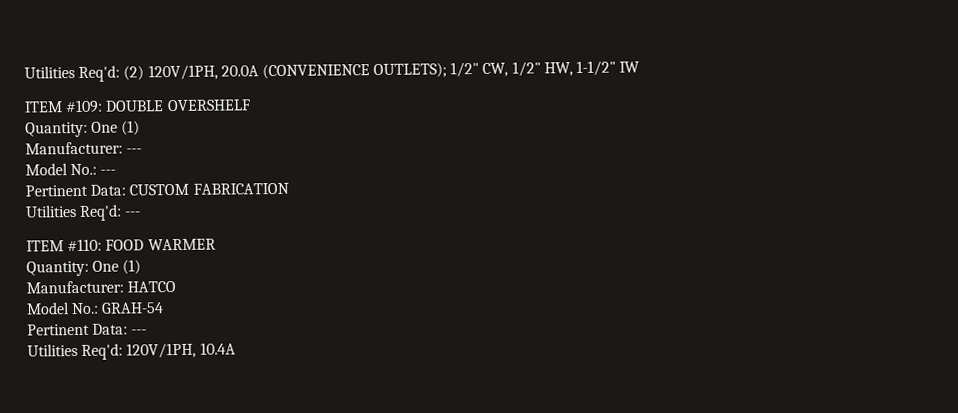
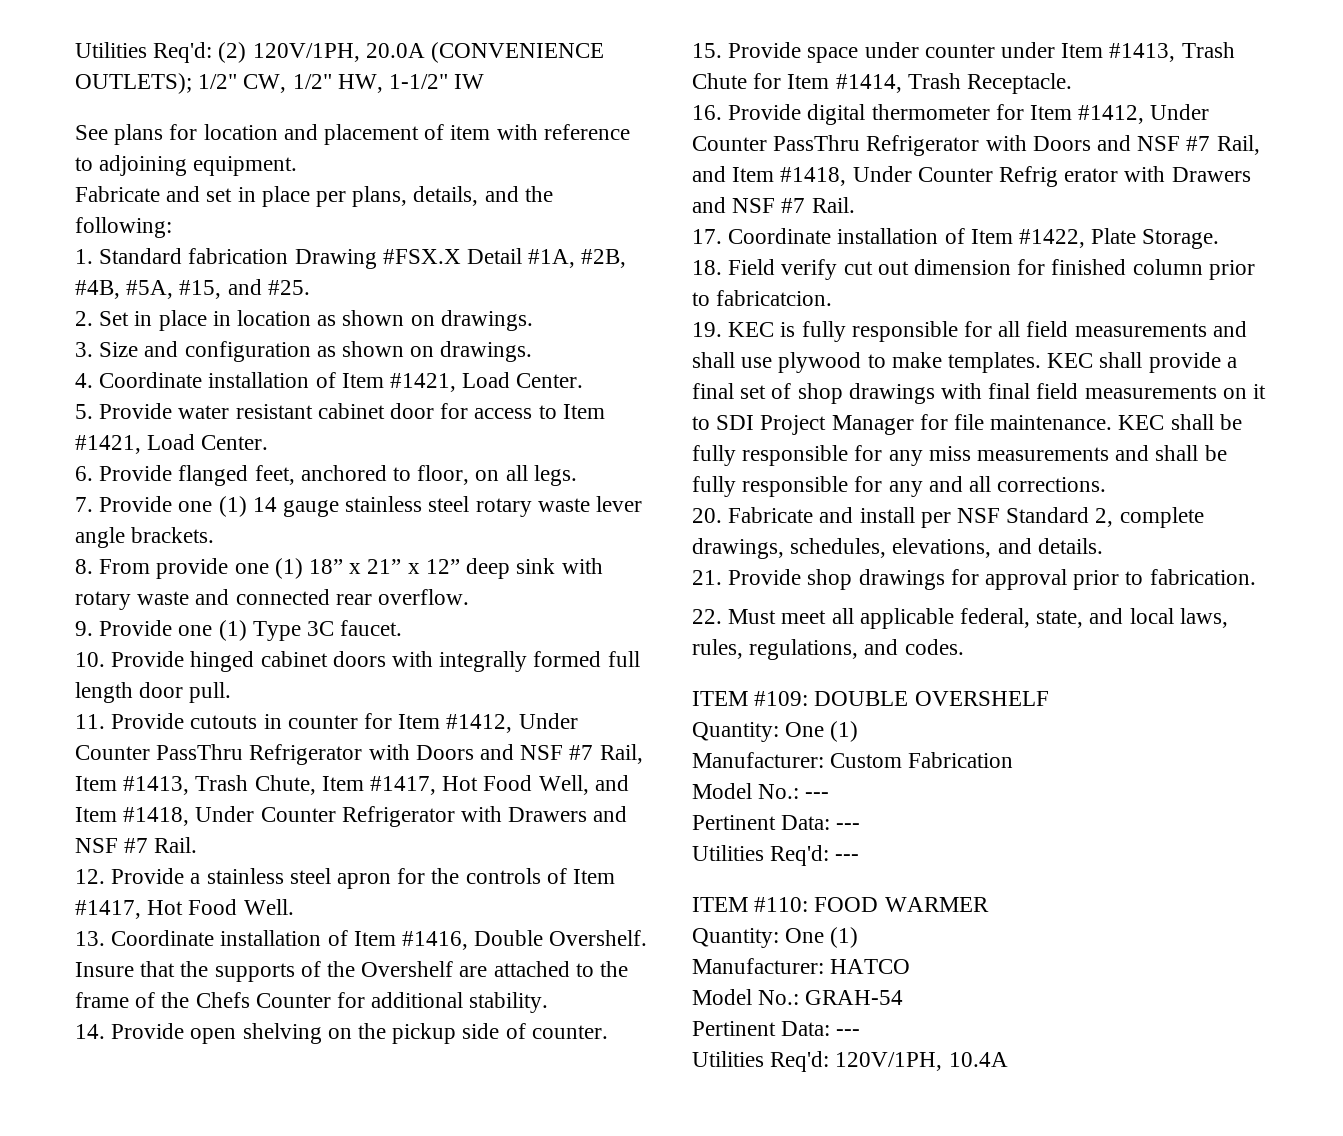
+ See plans for location and placement of item with reference to adjoining equipment.
+ Fabricate and set in place per plans, details, and the following:
+ 1. Standard fabrication Drawing #FSX.X Detail #1A, #2B, #4B, #5A, #15, and #25.
+ 2. Set in place in location as shown on drawings.
+ 3. Size and configuration as shown on drawings.
+ 4. Coordinate installation of Item #1421, Load Center.
+ 5. Provide water resistant cabinet door for access to Item #1421, Load Center.
+ 6. Provide flanged feet, anchored to floor, on all legs.
+ 7. Provide one (1) 14 gauge stainless steel rotary waste lever angle brackets.
+ 8. From provide one (1) 18” x 21” x 12” deep sink with rotary waste and connected rear overflow.
+ 9. Provide one (1) Type 3C faucet.
+ 10. Provide hinged cabinet doors with integrally formed full length door pull.
+ 11. Provide cutouts in counter for Item #1412, Under Counter PassThru Refrigerator with Doors and NSF #7 Rail, Item #1413, Trash Chute, Item #1417, Hot Food Well, and Item #1418, Under Counter Refrigerator with Drawers and NSF #7 Rail.
+ 12. Provide a stainless steel apron for the controls of Item #1417, Hot Food Well.
+ 13. Coordinate installation of Item #1416, Double Overshelf. Insure that the supports of the Overshelf are attached to the frame of the Chefs Counter for additional stability.
+ 14. Provide open shelving on the pickup side of counter.
+ 15. Provide space under counter under Item #1413, Trash Chute for Item #1414, Trash Receptacle.
+ 16. Provide digital thermometer for Item #1412, Under Counter PassThru Refrigerator with Doors and NSF #7 Rail, and Item #1418, Under Counter Refrig erator with Drawers and NSF #7 Rail.
+ 17. Coordinate installation of Item #1422, Plate Storage.
+ 18. Field verify cut out dimension for finished column prior to fabricatcion.
+ 19. KEC is fully responsible for all field measurements and shall use plywood to make templates. KEC shall provide a final set of shop drawings with final field measurements on it to SDI Project Manager for file maintenance. KEC shall be fully responsible for any miss measurements and shall be fully responsible for any and all corrections.
+ 20. Fabricate and install per NSF Standard 2, complete drawings, schedules, elevations, and details.
+ 21. Provide shop drawings for approval prior to fabrication.
+ 22. Must meet all applicable federal, state, and local laws, rules, regulations, and codes.
- Manufacturer: ---
+ Manufacturer: Custom Fabrication
  Model No.: ---
- Pertinent Data: CUSTOM FABRICATION
+ Pertinent Data: ---

